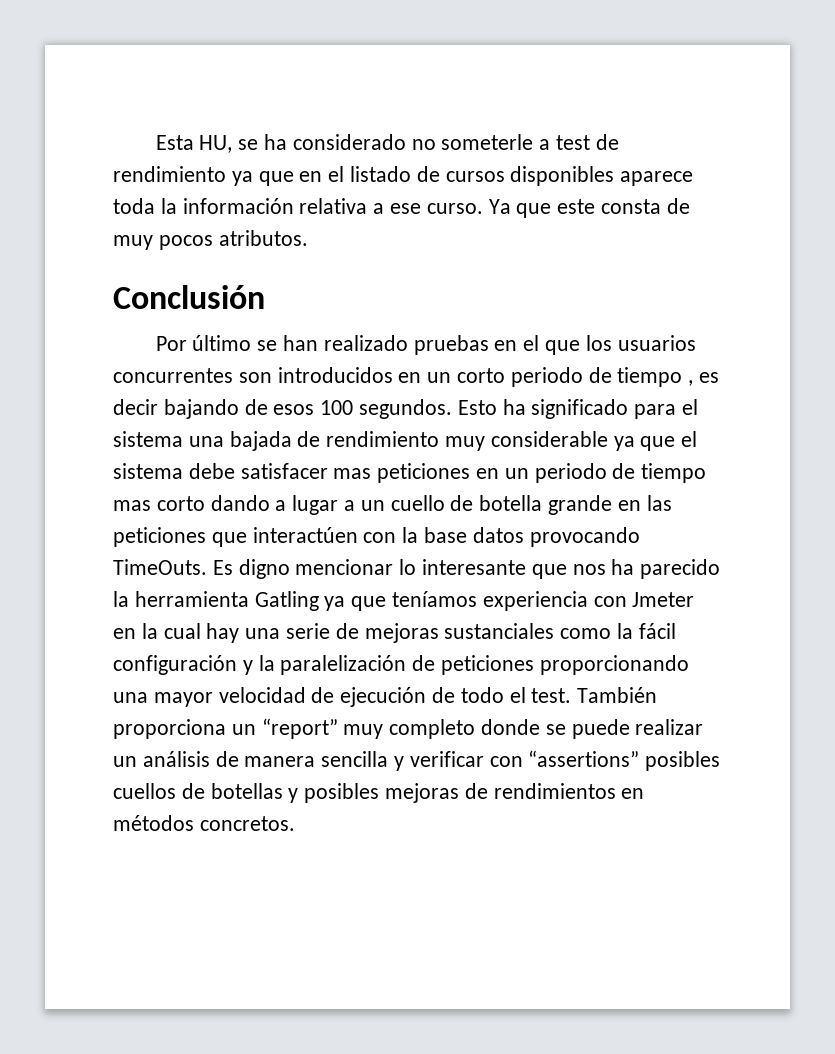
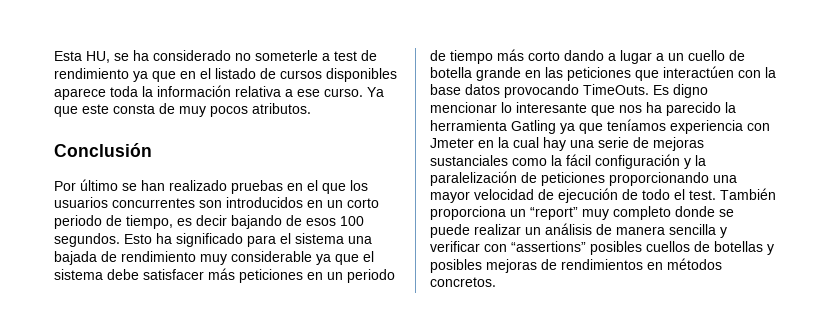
- Por último se han realizado pruebas en el que los usuarios concurrentes son introducidos en un corto periodo de tiempo , es decir bajando de esos 100 segundos.
+ Por último se han realizado pruebas en el que los usuarios concurrentes son introducidos en un corto periodo de tiempo, es decir bajando de esos 100 segundos.
- Esto ha significado para el sistema una bajada de rendimiento muy considerable ya que el sistema debe satisfacer mas peticiones en un periodo de tiempo mas corto dando a lugar a un cuello de botella grande en las peticiones que interactúen con la base datos provocando TimeOuts.
+ Esto ha significado para el sistema una bajada de rendimiento muy considerable ya que el sistema debe satisfacer más peticiones en un periodo de tiempo más corto dando a lugar a un cuello de botella grande en las peticiones que interactúen con la base datos provocando TimeOuts.

